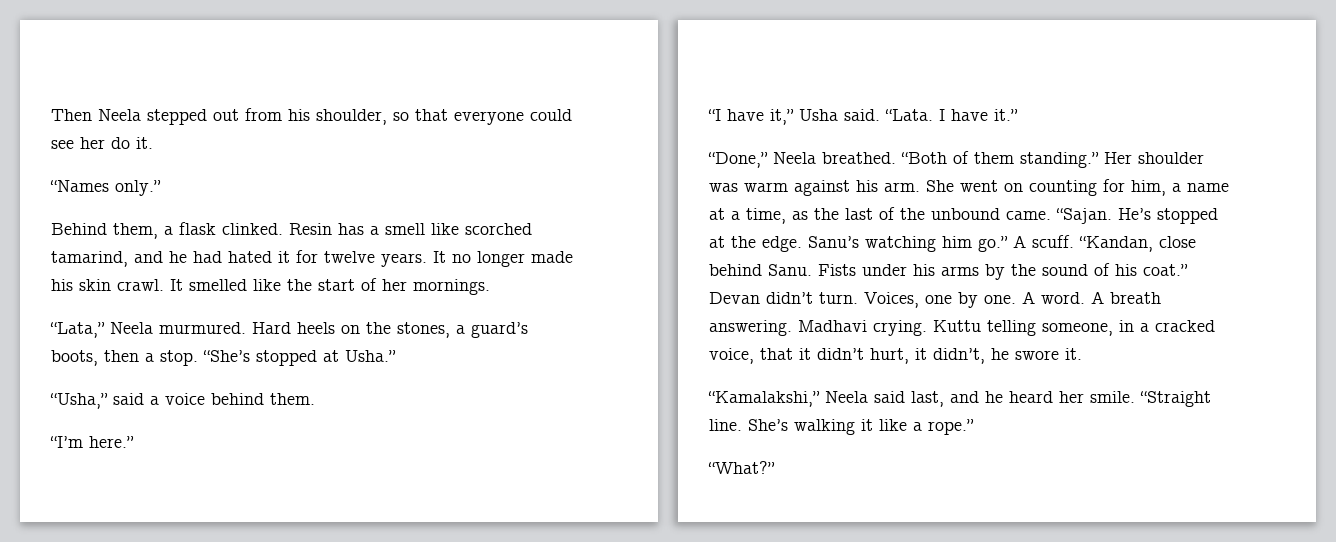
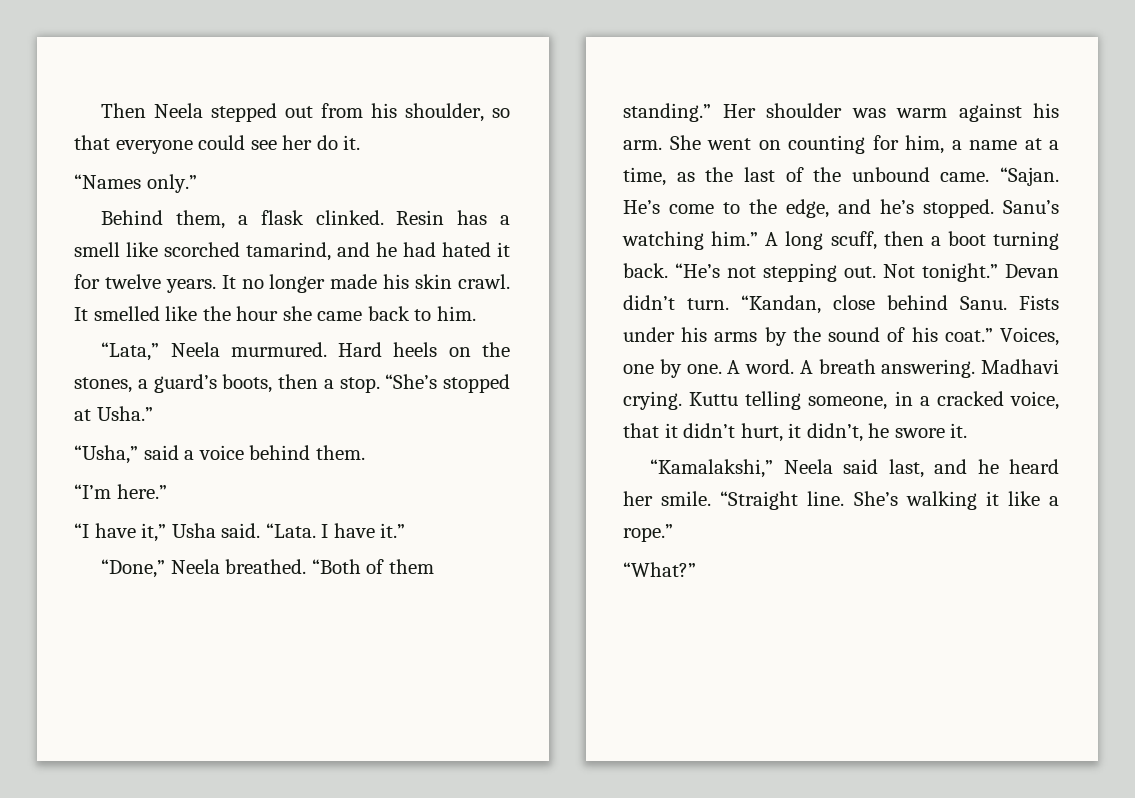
- It smelled like the start of her mornings.
+ It smelled like the hour she came back to him.
- He’s stopped at the edge. Sanu’s watching him go.” A scuff.
+ He’s come to the edge, and he’s stopped. Sanu’s watching him.” A long scuff, then a boot turning back. “He’s not stepping out. Not tonight.” Devan didn’t turn.
- Devan didn’t turn.

